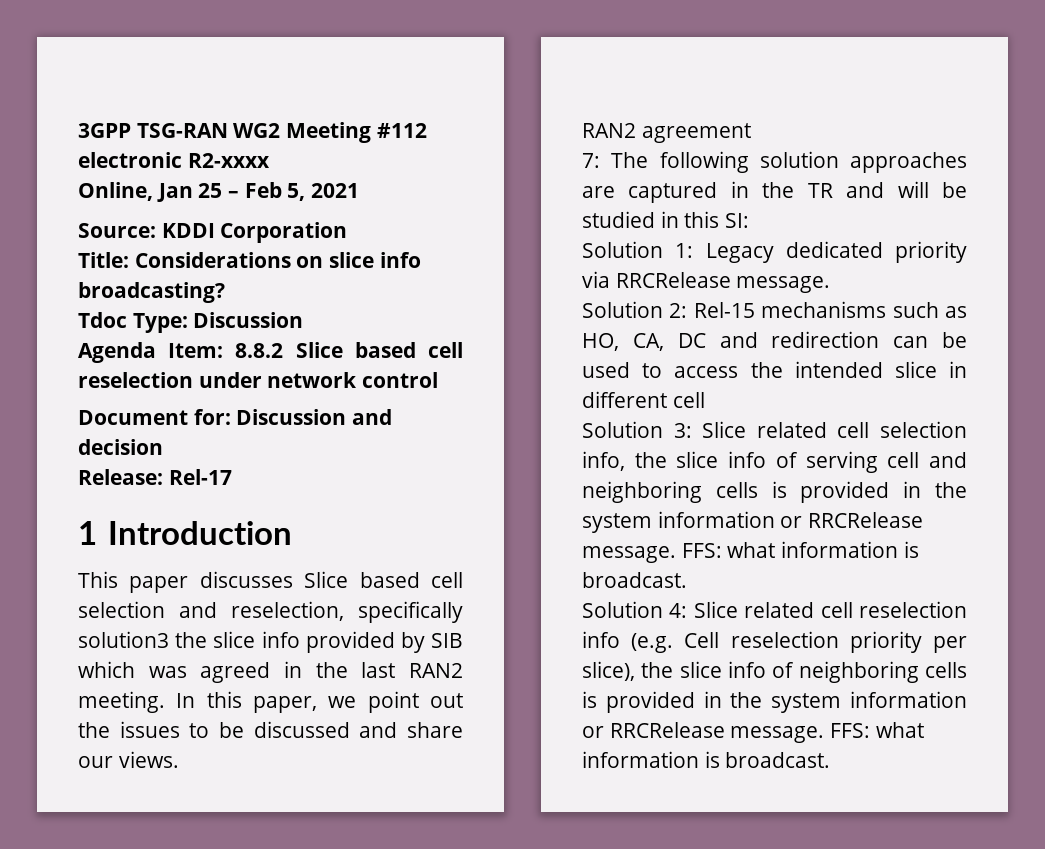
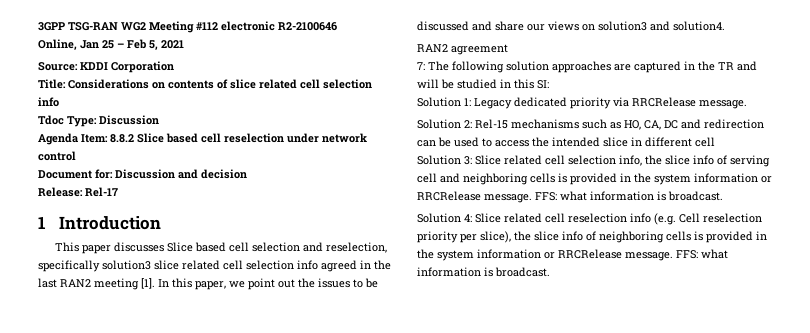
- 3GPP TSG-RAN WG2 Meeting #112 electronic R2-xxxx
+ 3GPP TSG-RAN WG2 Meeting #112 electronic R2-2100646
- Title: Considerations on slice info broadcasting?
+ Title: Considerations on contents of slice related cell selection info
- This paper discusses Slice based cell selection and reselection, specifically solution3 the slice info provided by SIB which was agreed in the last RAN2 meeting.
+ This paper discusses Slice based cell selection and reselection, specifically solution3 slice related cell selection info agreed in the last RAN2 meeting [1].
- In this paper, we point out the issues to be discussed and share our views.
+ In this paper, we point out the issues to be discussed and share our views on solution3 and solution4.

